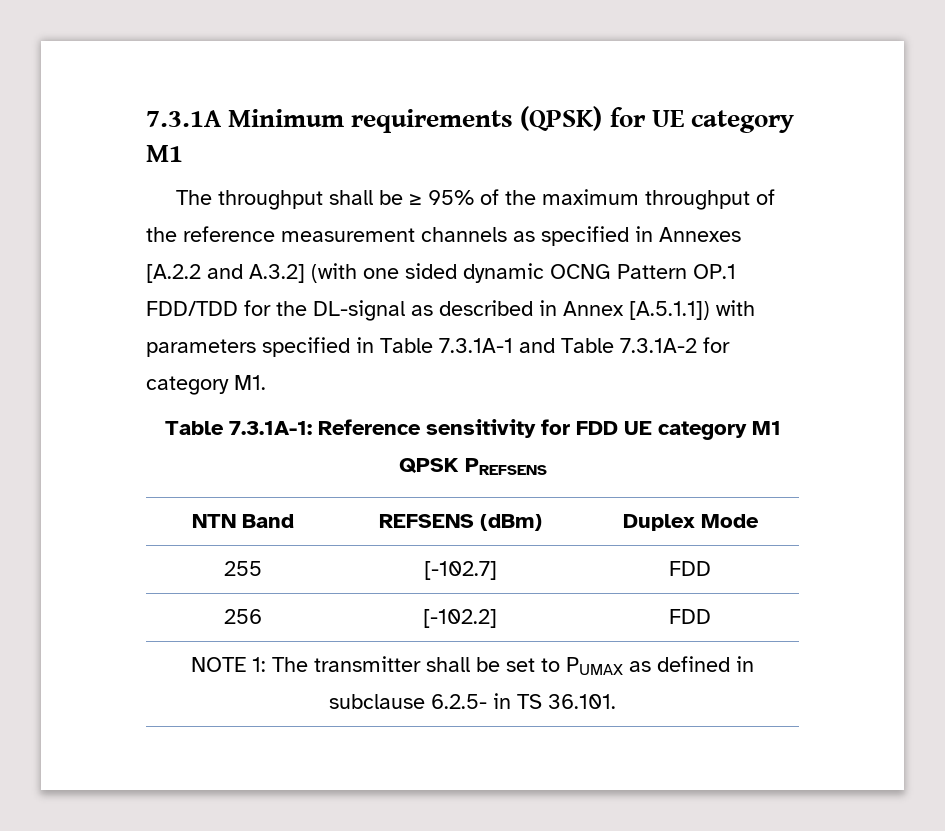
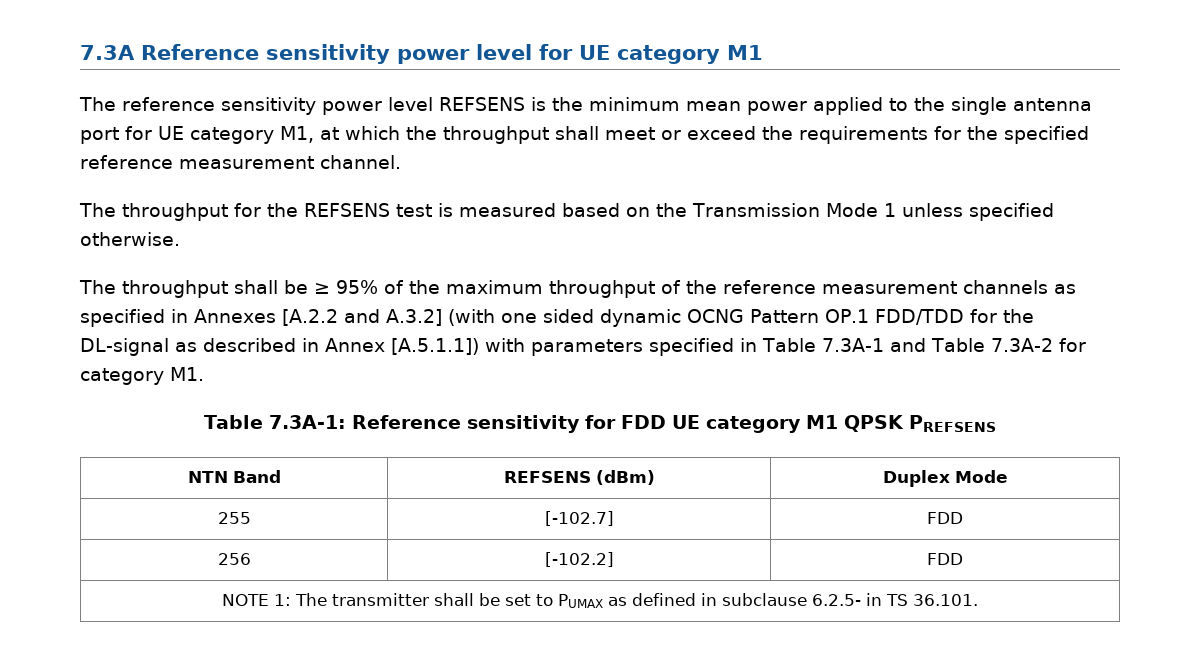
- 7.3.1A Minimum requirements (QPSK) for UE category M1
+ 7.3A Reference sensitivity power level for UE category M1
+ The reference sensitivity power level REFSENS is the minimum mean power applied to the single antenna port for UE category M1, at which the throughput shall meet or exceed the requirements for the specified reference measurement channel.
+ The throughput for the REFSENS test is measured based on the Transmission Mode 1 unless specified otherwise.
- The throughput shall be ≥ 95% of the maximum throughput of the reference measurement channels as specified in Annexes [A.2.2 and A.3.2] (with one sided dynamic OCNG Pattern OP.1 FDD/TDD for the DL-signal as described in Annex [A.5.1.1]) with parameters specified in Table 7.3.1A-1 and Table 7.3.1A-2 for category M1.
+ The throughput shall be ≥ 95% of the maximum throughput of the reference measurement channels as specified in Annexes [A.2.2 and A.3.2] (with one sided dynamic OCNG Pattern OP.1 FDD/TDD for the DL-signal as described in Annex [A.5.1.1]) with parameters specified in Table 7.3A-1 and Table 7.3A-2 for category M1.
- Table 7.3.1A-1: Reference sensitivity for FDD UE category M1 QPSK PREFSENS
+ Table 7.3A-1: Reference sensitivity for FDD UE category M1 QPSK PREFSENS

